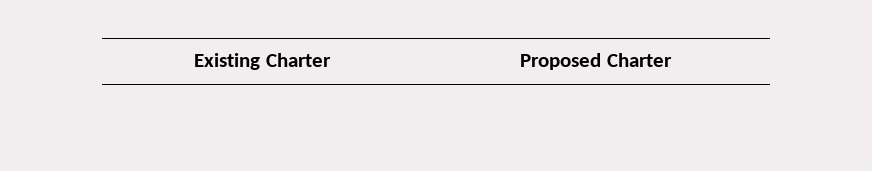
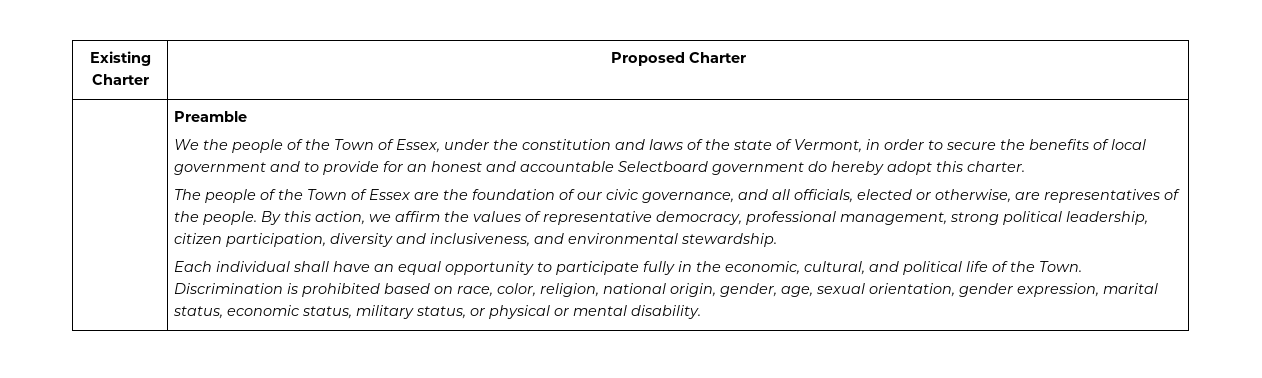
+ Preamble
+ We the people of the Town of Essex, under the constitution and laws of the state of Vermont, in order to secure the benefits of local government and to provide for an honest and accountable Selectboard government do hereby adopt this charter.
+ The people of the Town of Essex are the foundation of our civic governance, and all officials, elected or otherwise, are representatives of the people. By this action, we affirm the values of representative democracy, professional management, strong political leadership, citizen participation, diversity and inclusiveness, and environmental stewardship.
+ Each individual shall have an equal opportunity to participate fully in the economic, cultural, and political life of the Town. Discrimination is prohibited based on race, color, religion, national origin, gender, age, sexual orientation, gender expression, marital status, economic status, military status, or physical or mental disability.

